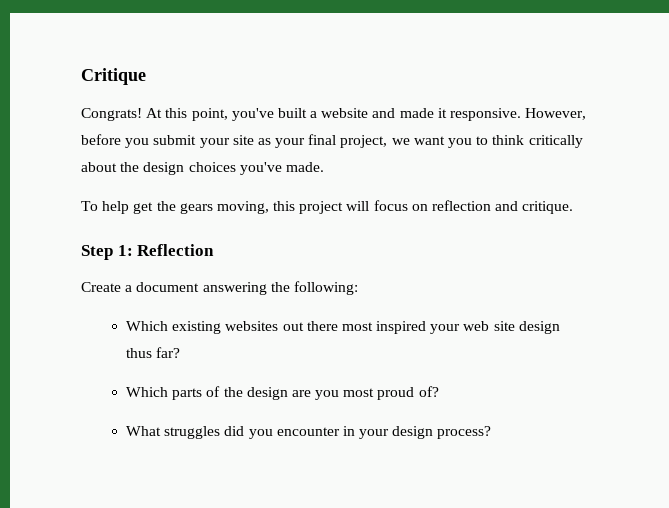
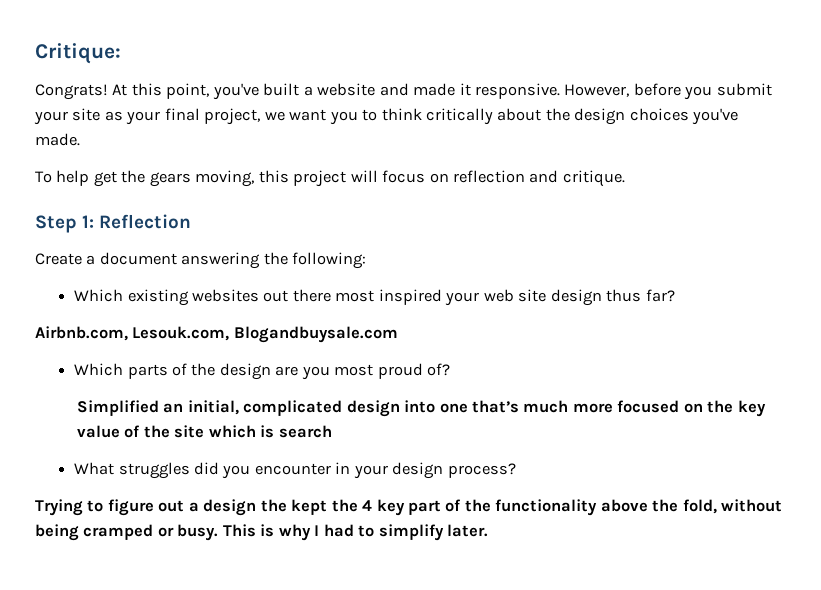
- Critique
+ Critique:
+ Airbnb.com, Lesouk.com, Blogandbuysale.com
+ Simplified an initial, complicated design into one that’s much more focused on the key value of the site which is search
+ Trying to figure out a design the kept the 4 key part of the functionality above the fold, without being cramped or busy. This is why I had to simplify later.

